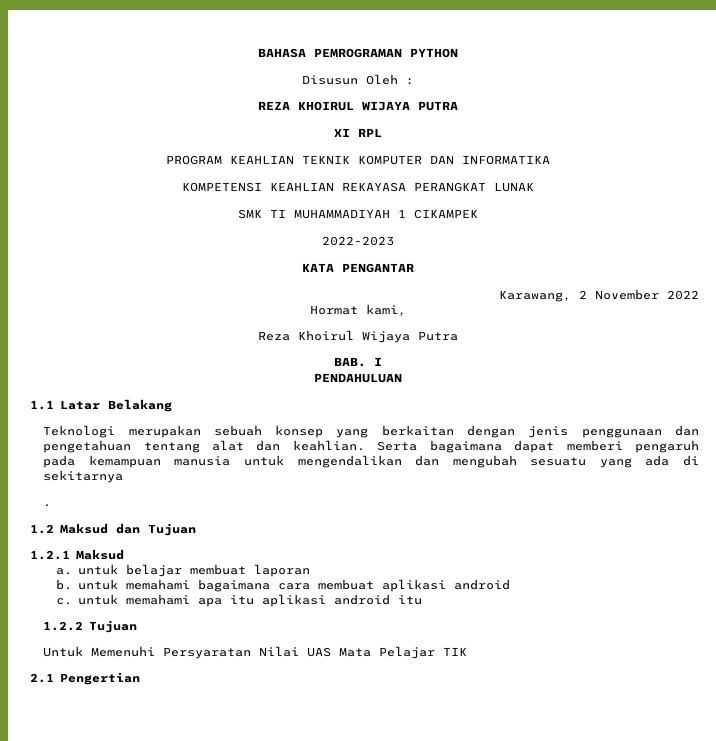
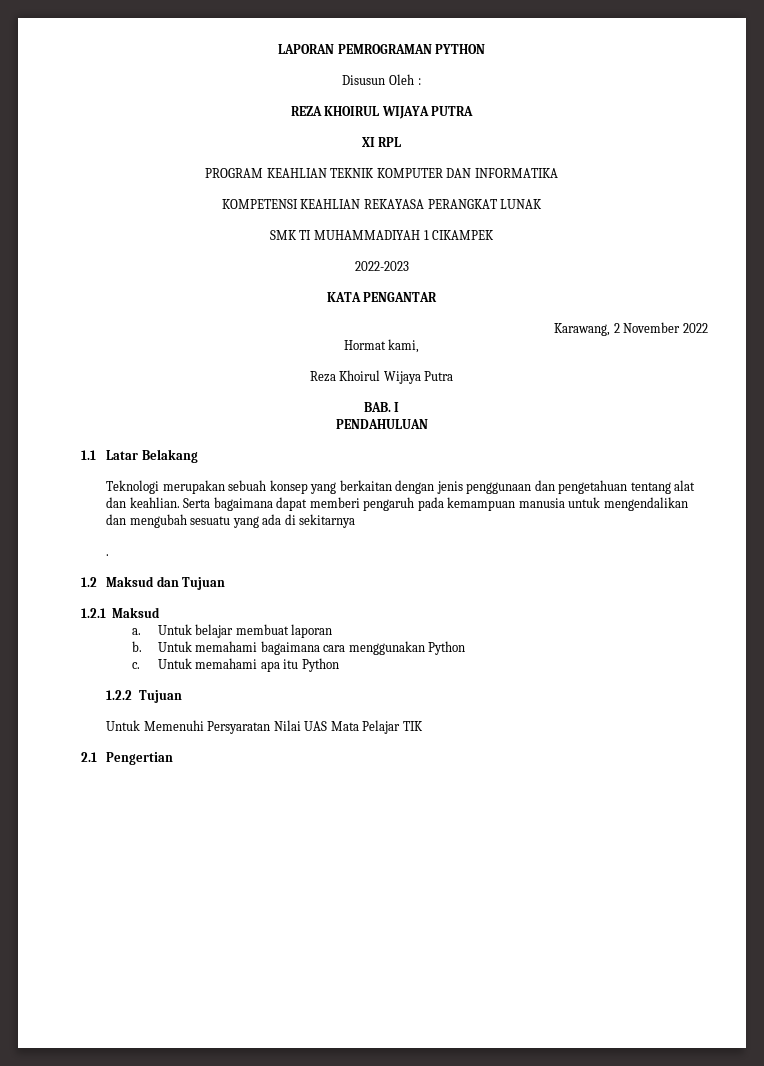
- BAHASA PEMROGRAMAN PYTHON
+ LAPORAN PEMROGRAMAN PYTHON
- a. untuk belajar membuat laporan
+ a. Untuk belajar membuat laporan
- b. untuk memahami bagaimana cara membuat aplikasi android
+ b. Untuk memahami bagaimana cara menggunakan Python
- c. untuk memahami apa itu aplikasi android itu
+ c. Untuk memahami apa itu Python

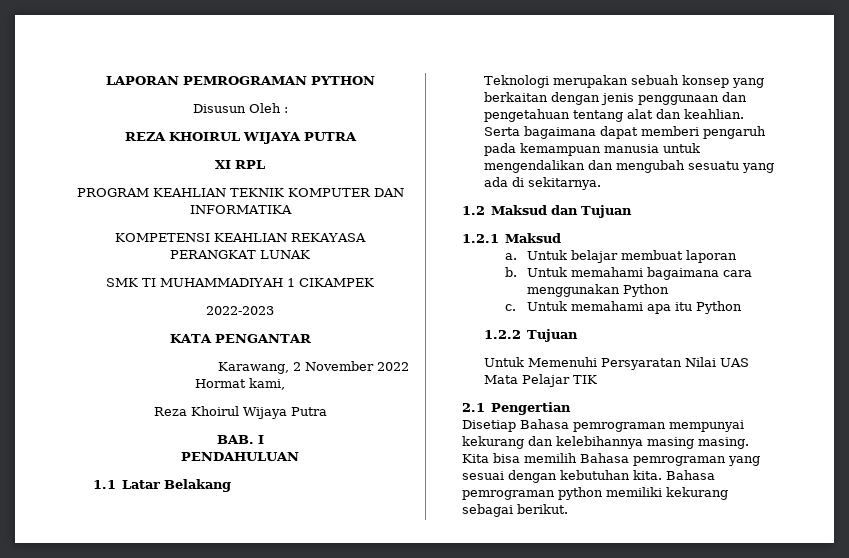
- Serta bagaimana dapat memberi pengaruh pada kemampuan manusia untuk mengendalikan dan mengubah sesuatu yang ada di sekitarnya
- .
+ Serta bagaimana dapat memberi pengaruh pada kemampuan manusia untuk mengendalikan dan mengubah sesuatu yang ada di sekitarnya.
+ Disetiap Bahasa pemrograman mempunyai kekurang dan kelebihannya masing masing. Kita bisa memilih Bahasa pemrograman yang sesuai dengan kebutuhan kita. Bahasa pemrograman python memiliki kekurang sebagai berikut.

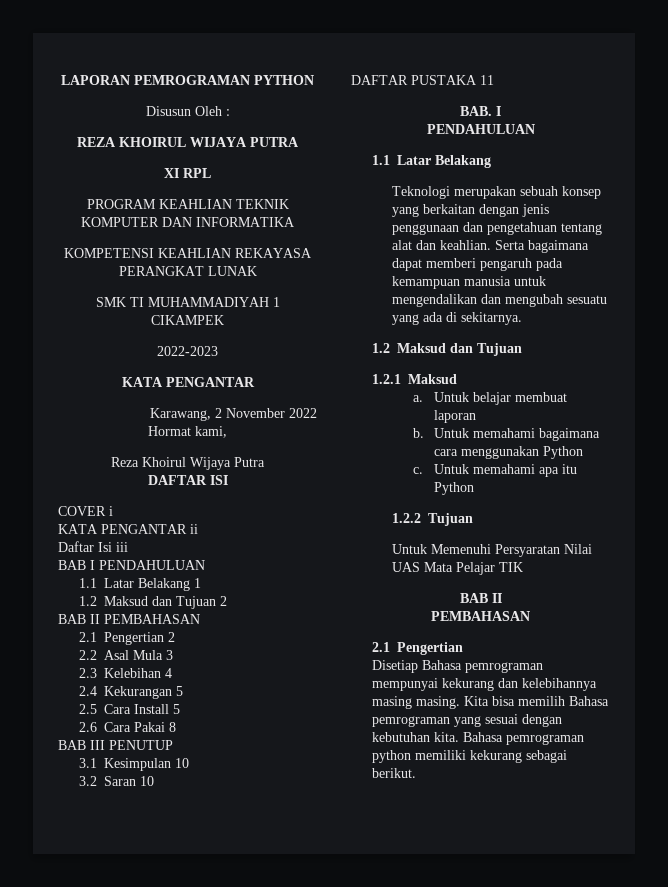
+ DAFTAR ISI
+ COVER i
+ KATA PENGANTAR ii
+ Daftar Isi iii
+ BAB I PENDAHULUAN
+ 1.1 Latar Belakang 1
+ 1.2 Maksud dan Tujuan 2
+ BAB II PEMBAHASAN
+ 2.1 Pengertian 2
+ 2.2 Asal Mula 3
+ 2.3 Kelebihan 4
+ 2.4 Kekurangan 5
+ 2.5 Cara Install 5
+ 2.6 Cara Pakai 8
+ BAB III PENUTUP
+ 3.1 Kesimpulan 10
+ 3.2 Saran 10
+ DAFTAR PUSTAKA 11
  Untuk Memenuhi Persyaratan Nilai UAS Mata Pelajar TIK
+ BAB II
+ PEMBAHASAN

